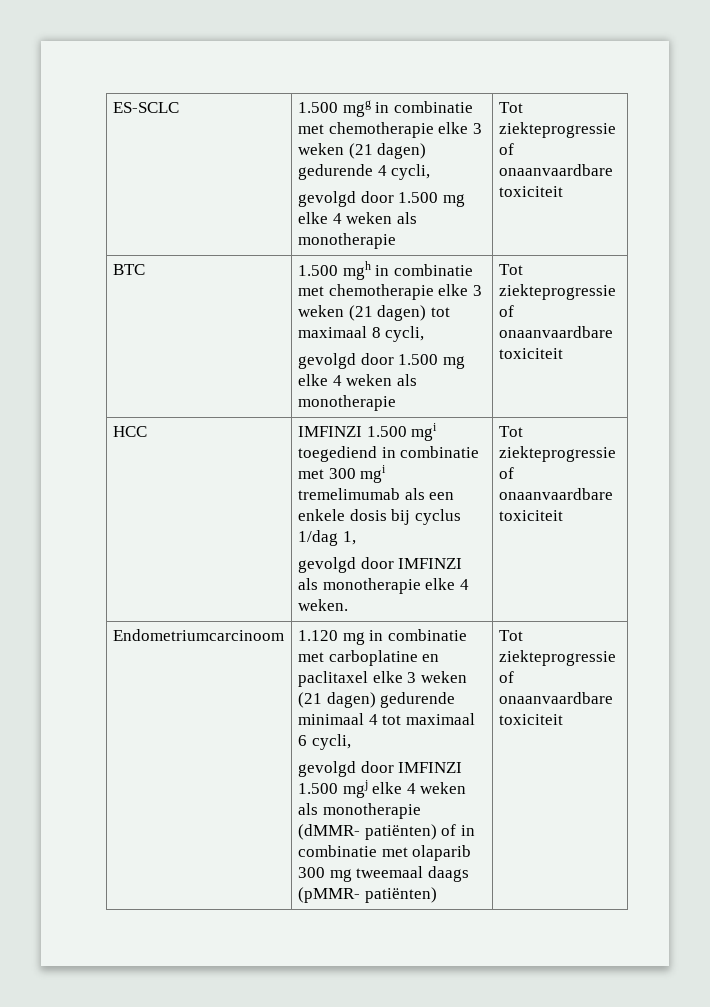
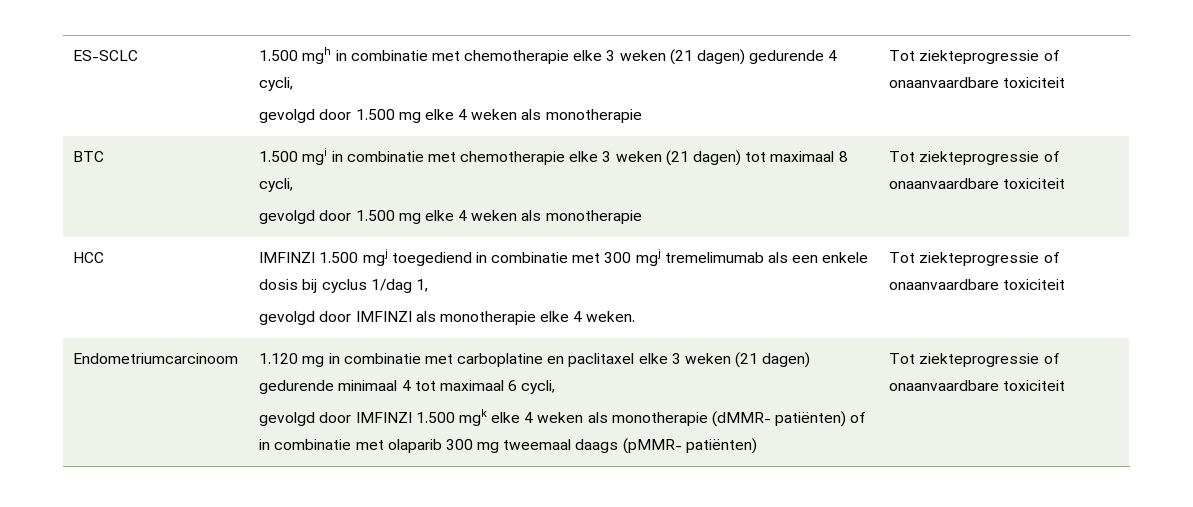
- ES-SCLC | 1.500 mgg in combinatie met chemotherapie elke 3 weken (21 dagen) gedurende 4 cycli,
+ ES-SCLC | 1.500 mgh in combinatie met chemotherapie elke 3 weken (21 dagen) gedurende 4 cycli,
- BTC | 1.500 mgh in combinatie met chemotherapie elke 3 weken (21 dagen) tot maximaal 8 cycli,
+ BTC | 1.500 mgi in combinatie met chemotherapie elke 3 weken (21 dagen) tot maximaal 8 cycli,
- HCC | IMFINZI 1.500 mgi toegediend in combinatie met 300 mgi tremelimumab als een enkele dosis bij cyclus 1/dag 1,
+ HCC | IMFINZI 1.500 mgj toegediend in combinatie met 300 mgj tremelimumab als een enkele dosis bij cyclus 1/dag 1,
- gevolgd door IMFINZI 1.500 mgj elke 4 weken als monotherapie (dMMR- patiënten) of in combinatie met olaparib 300 mg tweemaal daags (pMMR- patiënten)
+ gevolgd door IMFINZI 1.500 mgk elke 4 weken als monotherapie (dMMR- patiënten) of in combinatie met olaparib 300 mg tweemaal daags (pMMR- patiënten)

